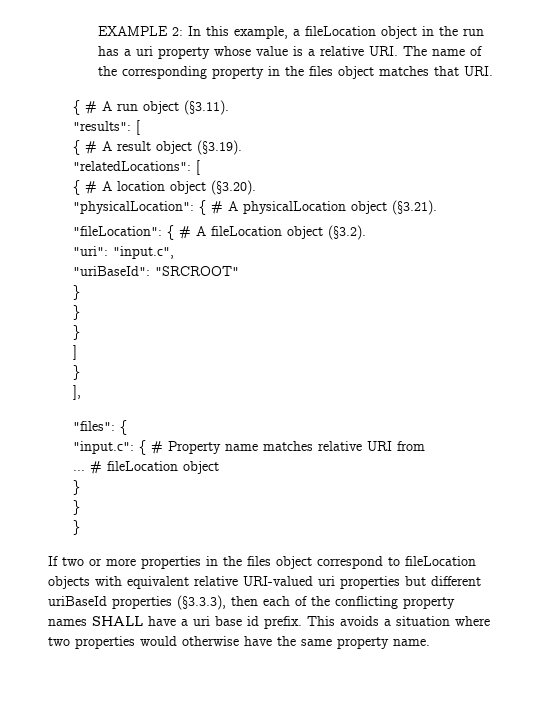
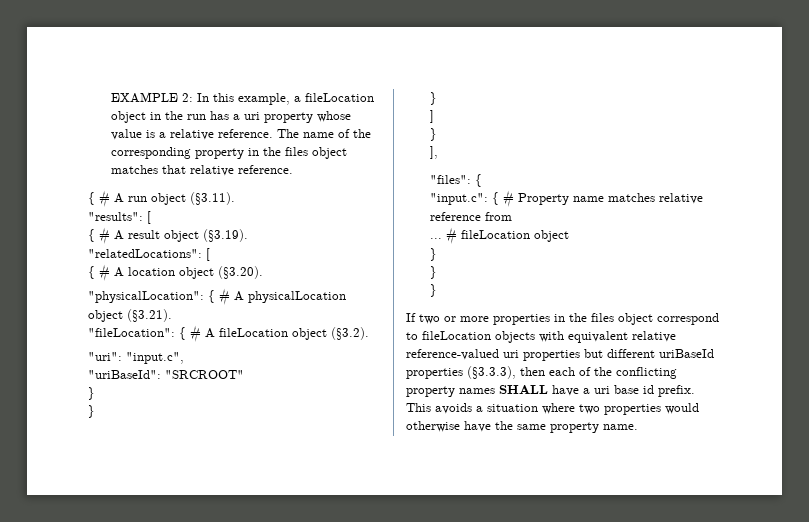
- EXAMPLE 2: In this example, a fileLocation object in the run has a uri property whose value is a relative URI. The name of the corresponding property in the files object matches that URI.
+ EXAMPLE 2: In this example, a fileLocation object in the run has a uri property whose value is a relative reference. The name of the corresponding property in the files object matches that relative reference.
- "input.c": { # Property name matches relative URI from
+ "input.c": { # Property name matches relative reference from
- If two or more properties in the files object correspond to fileLocation objects with equivalent relative URI-valued uri properties but different uriBaseId properties (§3.3.3), then each of the conflicting property names SHALL have a uri base id prefix.
+ If two or more properties in the files object correspond to fileLocation objects with equivalent relative reference-valued uri properties but different uriBaseId properties (§3.3.3), then each of the conflicting property names SHALL have a uri base id prefix.

